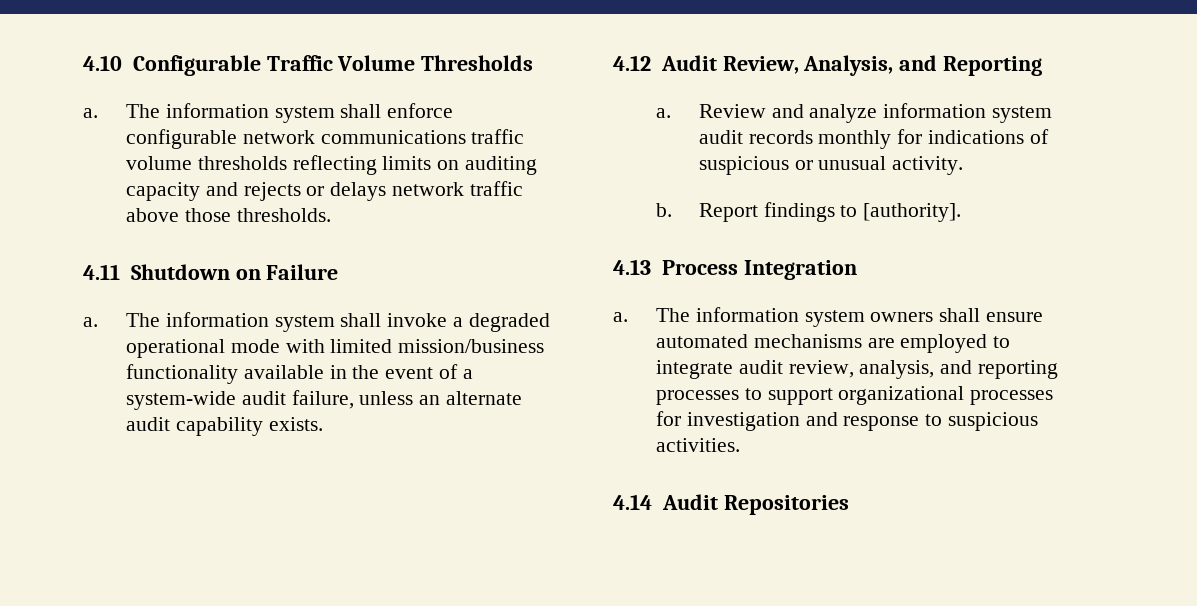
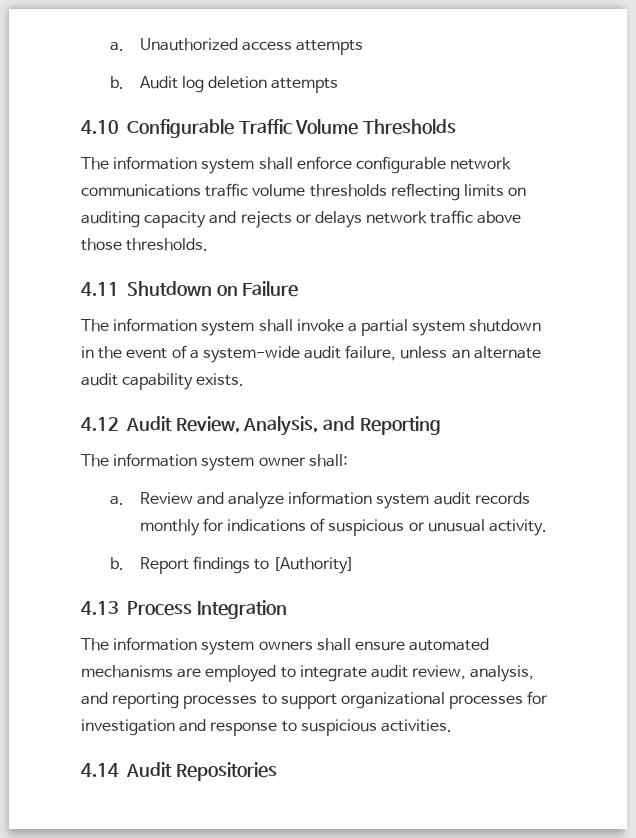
+ a. Unauthorized access attempts
+ b. Audit log deletion attempts
  4.10 Configurable Traffic Volume Thresholds
- a. The information system shall enforce configurable network communications traffic volume thresholds reflecting limits on auditing capacity and rejects or delays network traffic above those thresholds.
+ The information system shall enforce configurable network communications traffic volume thresholds reflecting limits on auditing capacity and rejects or delays network traffic above those thresholds.
  4.11 Shutdown on Failure
- a. The information system shall invoke a degraded operational mode with limited mission/business functionality available in the event of a system-wide audit failure, unless an alternate audit capability exists.
+ The information system shall invoke a partial system shutdown in the event of a system-wide audit failure, unless an alternate audit capability exists.
+ The information system owner shall:
- Report findings to [authority].
+ Report findings to [Authority]
  4.13 Process Integration
- a. The information system owners shall ensure automated mechanisms are employed to integrate audit review, analysis, and reporting processes to support organizational processes for investigation and response to suspicious activities.
+ The information system owners shall ensure automated mechanisms are employed to integrate audit review, analysis, and reporting processes to support organizational processes for investigation and response to suspicious activities.

